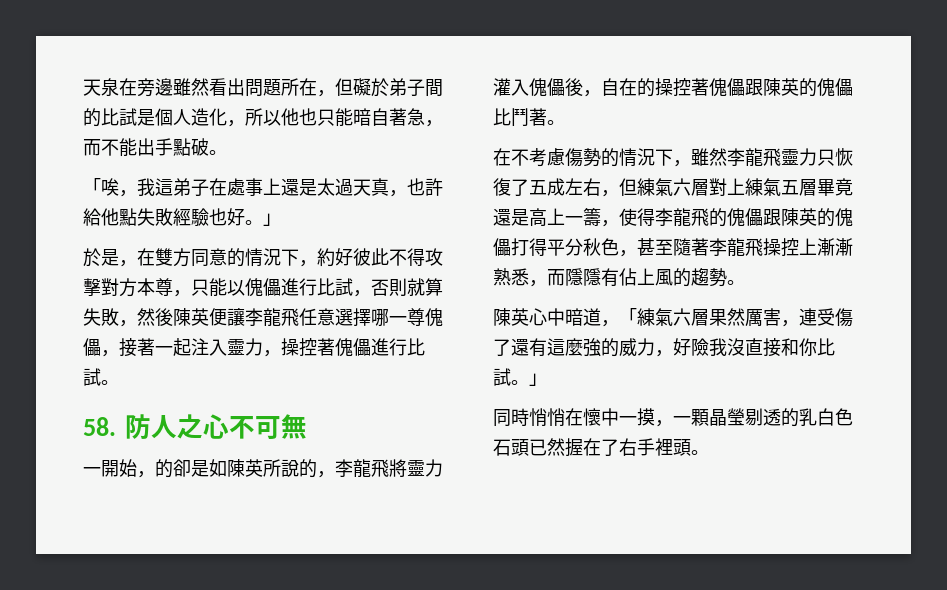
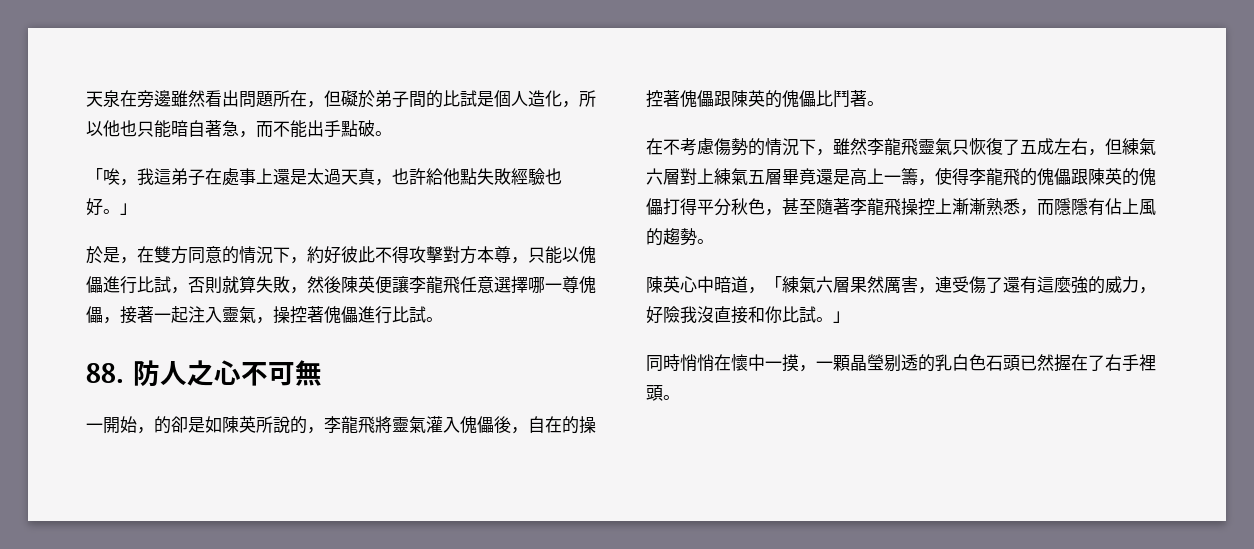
- 於是，在雙方同意的情況下，約好彼此不得攻擊對方本尊，只能以傀儡進行比試，否則就算失敗，然後陳英便讓李龍飛任意選擇哪一尊傀儡，接著一起注入靈力，操控著傀儡進行比試。
+ 於是，在雙方同意的情況下，約好彼此不得攻擊對方本尊，只能以傀儡進行比試，否則就算失敗，然後陳英便讓李龍飛任意選擇哪一尊傀儡，接著一起注入靈氣，操控著傀儡進行比試。
- 58.防人之心不可無
+ 88.防人之心不可無
- 一開始，的卻是如陳英所說的，李龍飛將靈力灌入傀儡後，自在的操控著傀儡跟陳英的傀儡比鬥著。
+ 一開始，的卻是如陳英所說的，李龍飛將靈氣灌入傀儡後，自在的操控著傀儡跟陳英的傀儡比鬥著。
- 在不考慮傷勢的情況下，雖然李龍飛靈力只恢復了五成左右，但練氣六層對上練氣五層畢竟還是高上一籌，使得李龍飛的傀儡跟陳英的傀儡打得平分秋色，甚至隨著李龍飛操控上漸漸熟悉，而隱隱有佔上風的趨勢。
+ 在不考慮傷勢的情況下，雖然李龍飛靈氣只恢復了五成左右，但練氣六層對上練氣五層畢竟還是高上一籌，使得李龍飛的傀儡跟陳英的傀儡打得平分秋色，甚至隨著李龍飛操控上漸漸熟悉，而隱隱有佔上風的趨勢。

